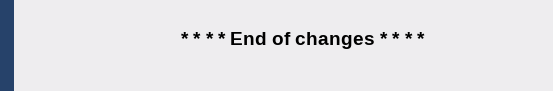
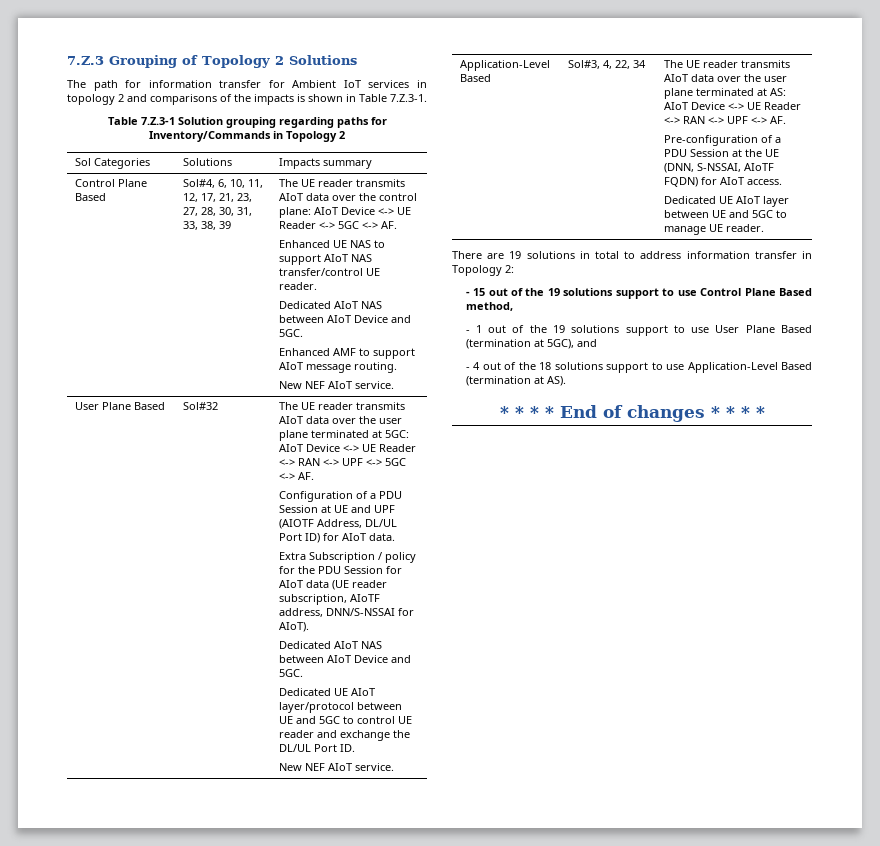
+ 7.Z.3 Grouping of Topology 2 Solutions
+ The path for information transfer for Ambient IoT services in topology 2 and comparisons of the impacts is shown in Table 7.Z.3-1.
+ Table 7.Z.3-1 Solution grouping regarding paths for Inventory/Commands in Topology 2
+ Sol Categories | Solutions | Impacts summary
+ Control Plane Based | Sol#4, 6, 10, 11, 12, 17, 21, 23, 27, 28, 30, 31, 33, 38, 39 | The UE reader transmits AIoT data over the control plane: AIoT Device <-> UE Reader <-> 5GC <-> AF.
+ Enhanced UE NAS to support AIoT NAS transfer/control UE reader.
+ Dedicated AIoT NAS between AIoT Device and 5GC.
+ Enhanced AMF to support AIoT message routing.
+ New NEF AIoT service.
+ User Plane Based | Sol#32 | The UE reader transmits AIoT data over the user plane terminated at 5GC: AIoT Device <-> UE Reader <-> RAN <-> UPF <-> 5GC <-> AF.
+ Configuration of a PDU Session at UE and UPF (AIOTF Address, DL/UL Port ID) for AIoT data.
+ Extra Subscription / policy for the PDU Session for AIoT data (UE reader subscription, AIoTF address, DNN/S-NSSAI for AIoT).
+ Dedicated AIoT NAS between AIoT Device and 5GC.
+ Dedicated UE AIoT layer/protocol between UE and 5GC to control UE reader and exchange the DL/UL Port ID.
+ New NEF AIoT service.
+ Application-Level Based | Sol#3, 4, 22, 34 | The UE reader transmits AIoT data over the user plane terminated at AS: AIoT Device <-> UE Reader <-> RAN <-> UPF <-> AF.
+ Pre-configuration of a PDU Session at the UE (DNN, S-NSSAI, AIoTF FQDN) for AIoT access.
+ Dedicated UE AIoT layer between UE and 5GC to manage UE reader.
+ There are 19 solutions in total to address information transfer in Topology 2:
+ - 15 out of the 19 solutions support to use Control Plane Based method,
+ - 1 out of the 19 solutions support to use User Plane Based (termination at 5GC), and
+ - 4 out of the 18 solutions support to use Application-Level Based (termination at AS).

